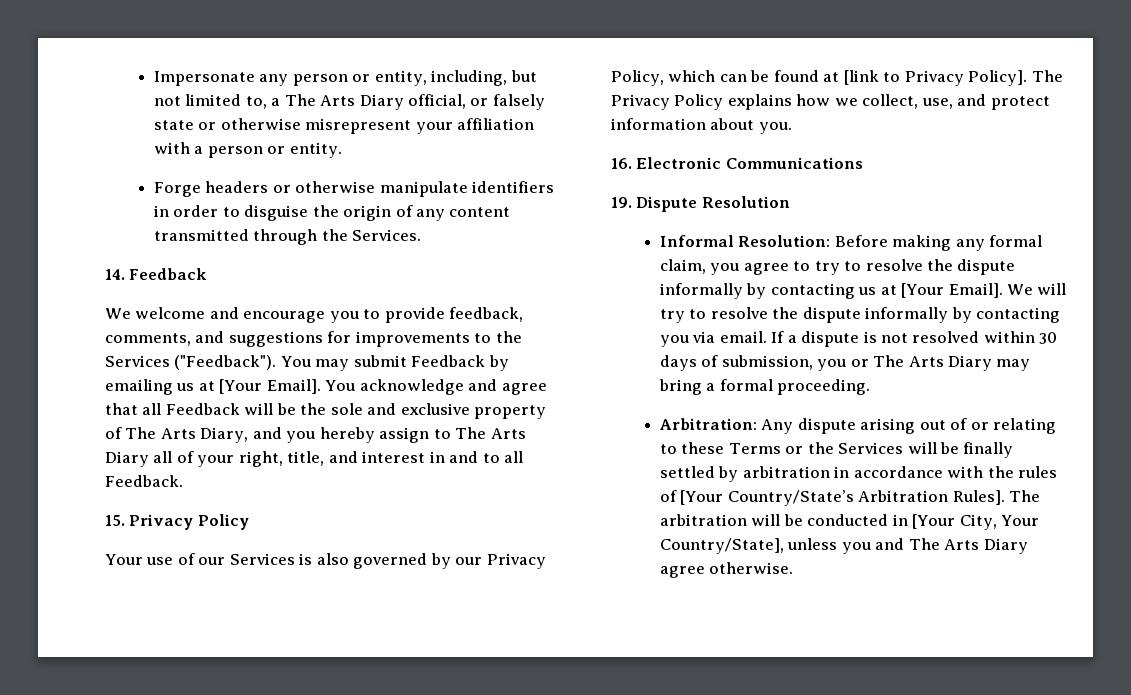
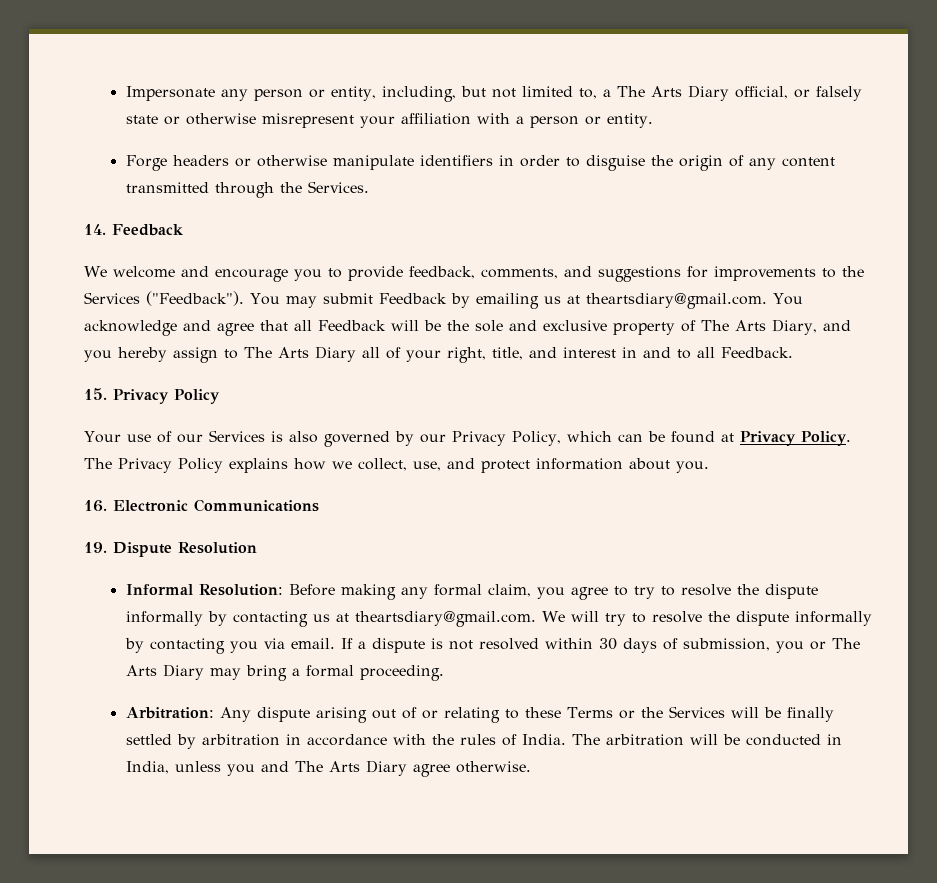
- You may submit Feedback by emailing us at [Your Email]. You acknowledge and agree that all Feedback will be the sole and exclusive property of The Arts Diary, and you hereby assign to The Arts Diary all of your right, title, and interest in and to all Feedback.
+ You may submit Feedback by emailing us at theartsdiary@gmail.com. You acknowledge and agree that all Feedback will be the sole and exclusive property of The Arts Diary, and you hereby assign to The Arts Diary all of your right, title, and interest in and to all Feedback.
- Your use of our Services is also governed by our Privacy Policy, which can be found at [link to Privacy Policy].
+ Your use of our Services is also governed by our Privacy Policy, which can be found at Privacy Policy.
- Informal Resolution: Before making any formal claim, you agree to try to resolve the dispute informally by contacting us at [Your Email]. We will try to resolve the dispute informally by contacting you via email.
+ Informal Resolution: Before making any formal claim, you agree to try to resolve the dispute informally by contacting us at theartsdiary@gmail.com. We will try to resolve the dispute informally by contacting you via email.
- Arbitration: Any dispute arising out of or relating to these Terms or the Services will be finally settled by arbitration in accordance with the rules of [Your Country/State’s Arbitration Rules].
+ Arbitration: Any dispute arising out of or relating to these Terms or the Services will be finally settled by arbitration in accordance with the rules of India.
- The arbitration will be conducted in [Your City, Your Country/State], unless you and The Arts Diary agree otherwise.
+ The arbitration will be conducted in India, unless you and The Arts Diary agree otherwise.

